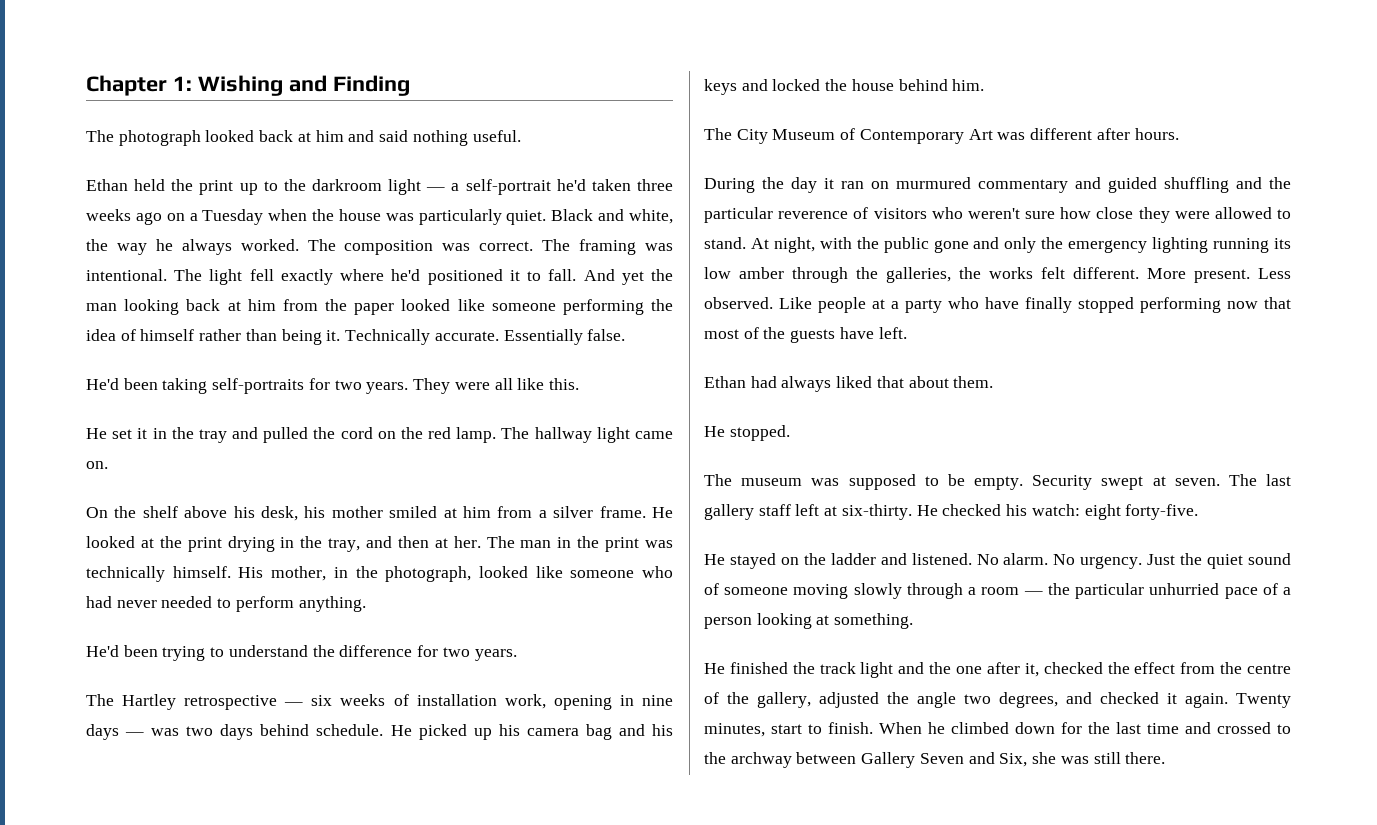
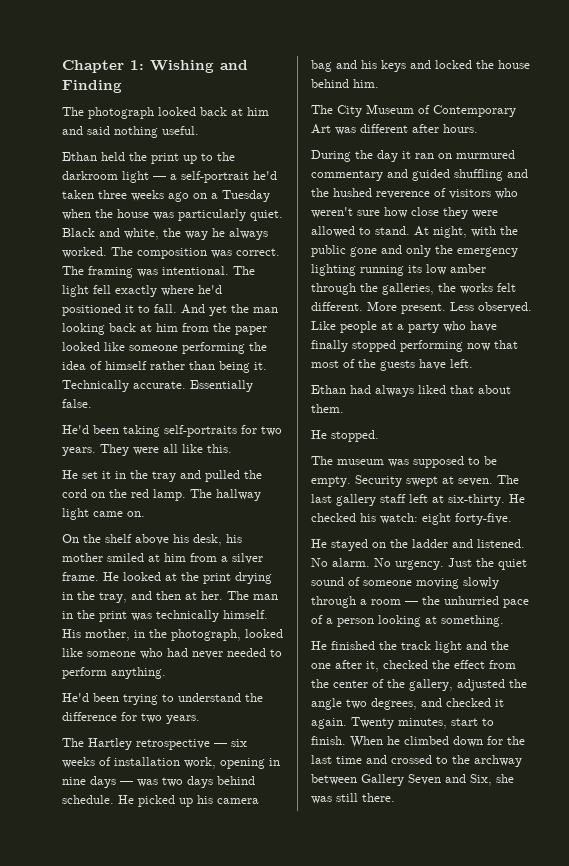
- During the day it ran on murmured commentary and guided shuffling and the particular reverence of visitors who weren't sure how close they were allowed to stand.
+ During the day it ran on murmured commentary and guided shuffling and the hushed reverence of visitors who weren't sure how close they were allowed to stand.
- Just the quiet sound of someone moving slowly through a room — the particular unhurried pace of a person looking at something.
+ Just the quiet sound of someone moving slowly through a room — the unhurried pace of a person looking at something.
- He finished the track light and the one after it, checked the effect from the centre of the gallery, adjusted the angle two degrees, and checked it again.
+ He finished the track light and the one after it, checked the effect from the center of the gallery, adjusted the angle two degrees, and checked it again.

